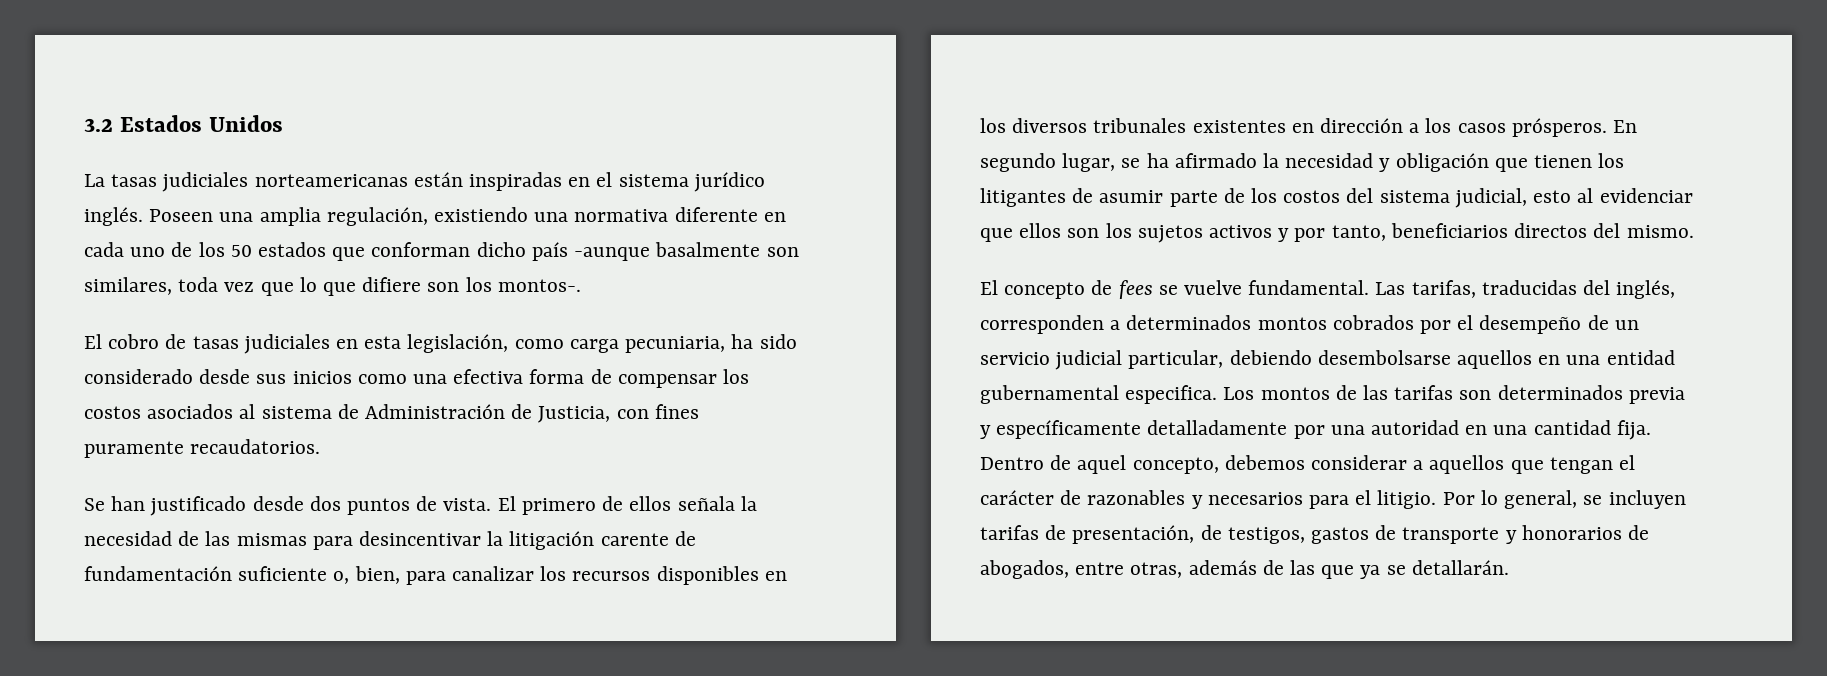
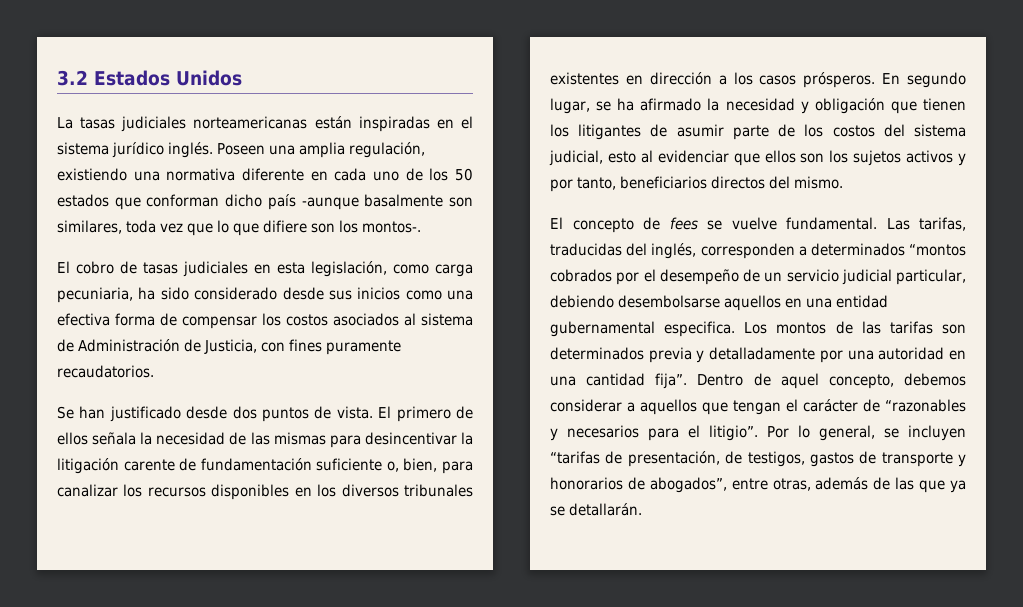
- Las tarifas, traducidas del inglés, corresponden a determinados montos cobrados por el desempeño de un servicio judicial particular, debiendo desembolsarse aquellos en una entidad gubernamental especifica.
+ Las tarifas, traducidas del inglés, corresponden a determinados “montos cobrados por el desempeño de un servicio judicial particular, debiendo desembolsarse aquellos en una entidad gubernamental especifica.
- Los montos de las tarifas son determinados previa y específicamente detalladamente por una autoridad en una cantidad fija.
+ Los montos de las tarifas son determinados previa y detalladamente por una autoridad en una cantidad fija”.
- Dentro de aquel concepto, debemos considerar a aquellos que tengan el carácter de razonables y necesarios para el litigio.
+ Dentro de aquel concepto, debemos considerar a aquellos que tengan el carácter de “razonables y necesarios para el litigio”.
- Por lo general, se incluyen tarifas de presentación, de testigos, gastos de transporte y honorarios de abogados, entre otras, además de las que ya se detallarán.
+ Por lo general, se incluyen “tarifas de presentación, de testigos, gastos de transporte y honorarios de abogados”, entre otras, además de las que ya se detallarán.

